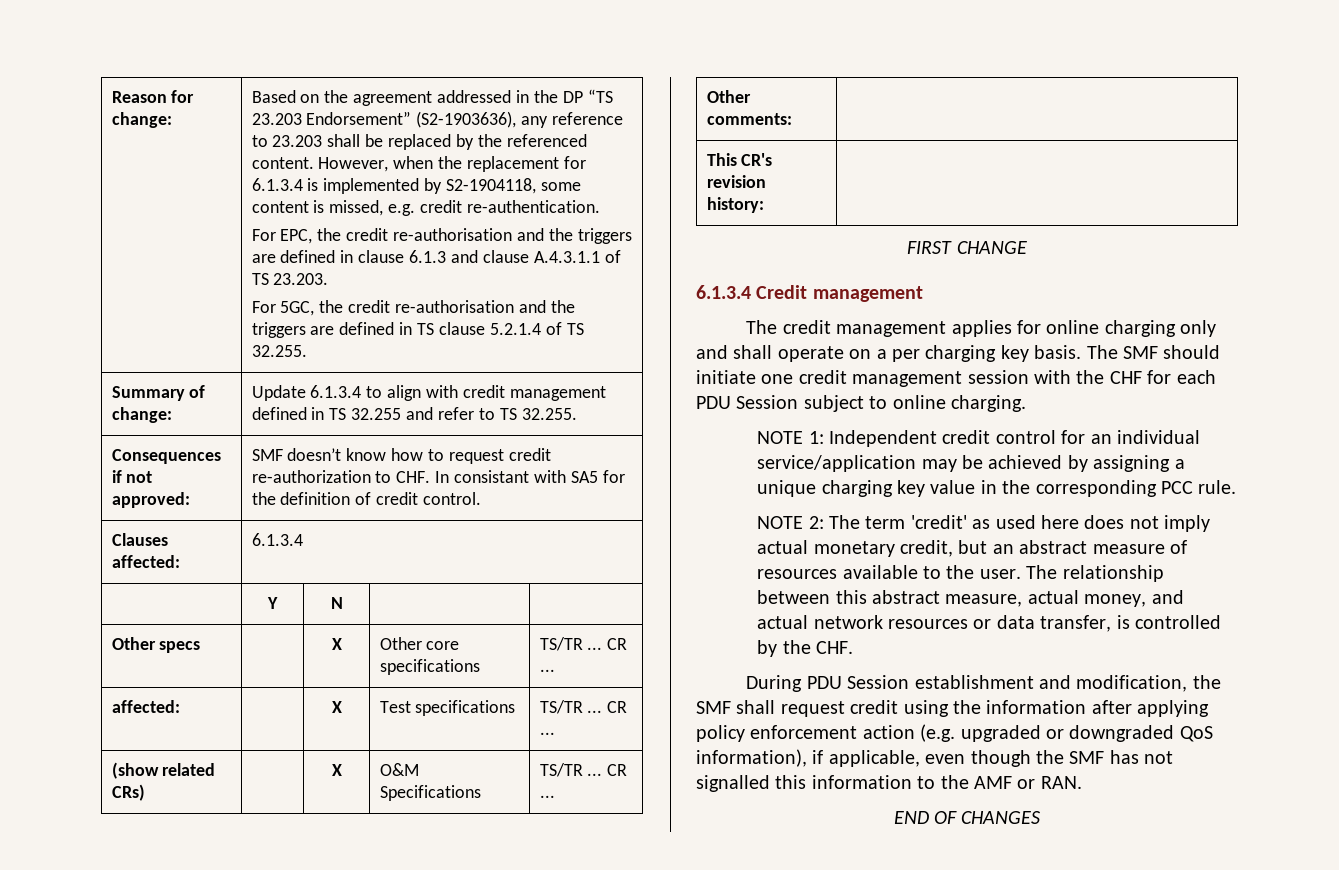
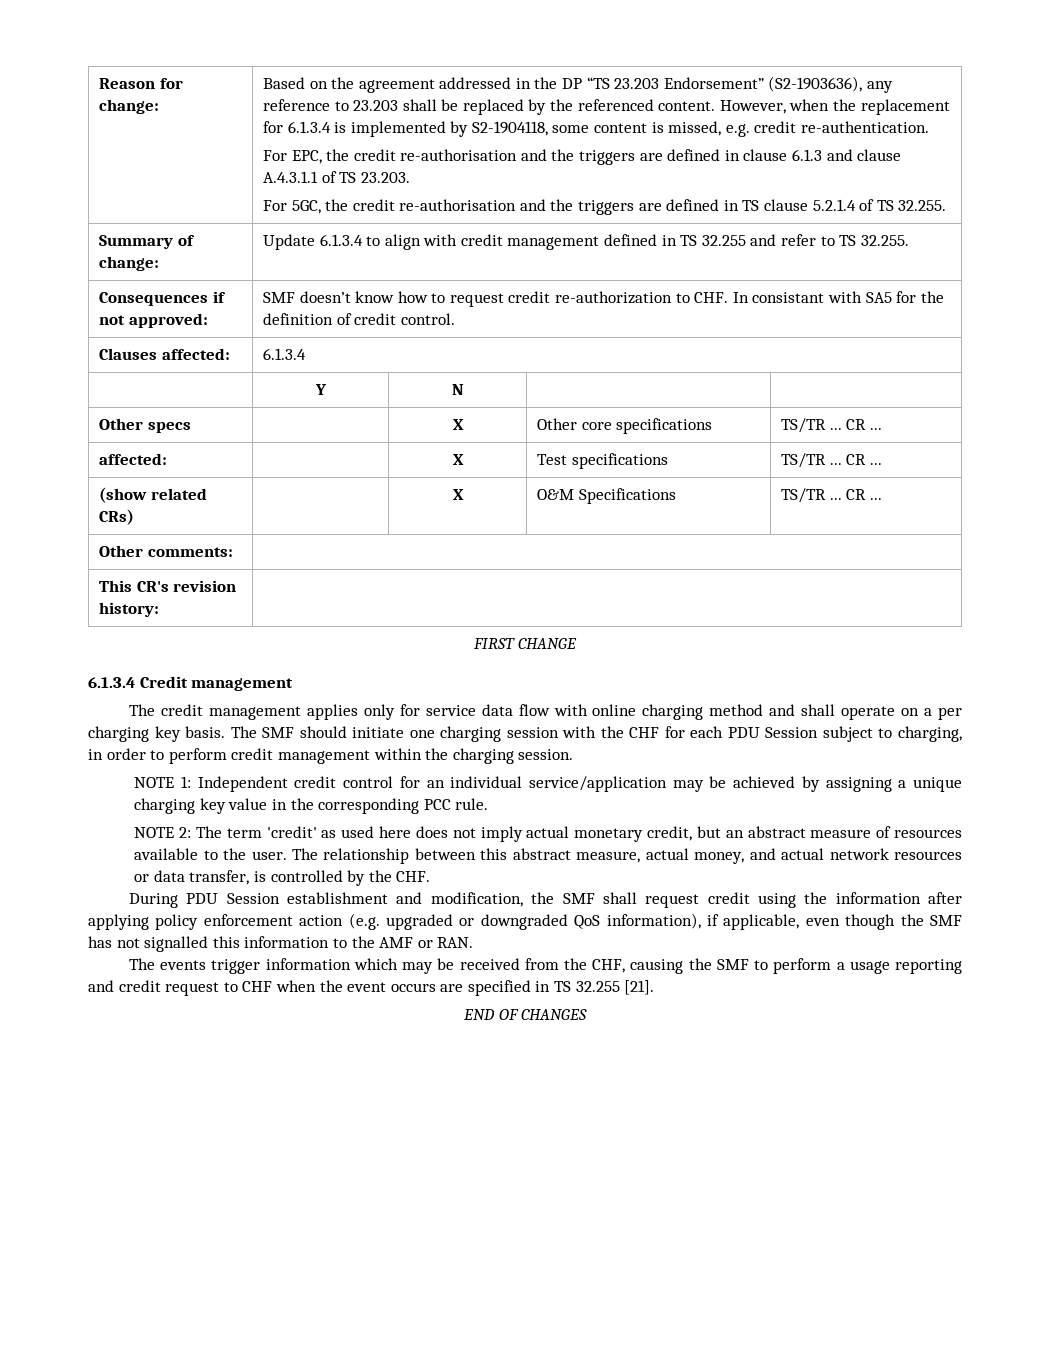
- The credit management applies for online charging only and shall operate on a per charging key basis.
+ The credit management applies only for service data flow with online charging method and shall operate on a per charging key basis.
- The SMF should initiate one credit management session with the CHF for each PDU Session subject to online charging.
+ The SMF should initiate one charging session with the CHF for each PDU Session subject to charging, in order to perform credit management within the charging session.
+ The events trigger information which may be received from the CHF, causing the SMF to perform a usage reporting and credit request to CHF when the event occurs are specified in TS 32.255 [21].

